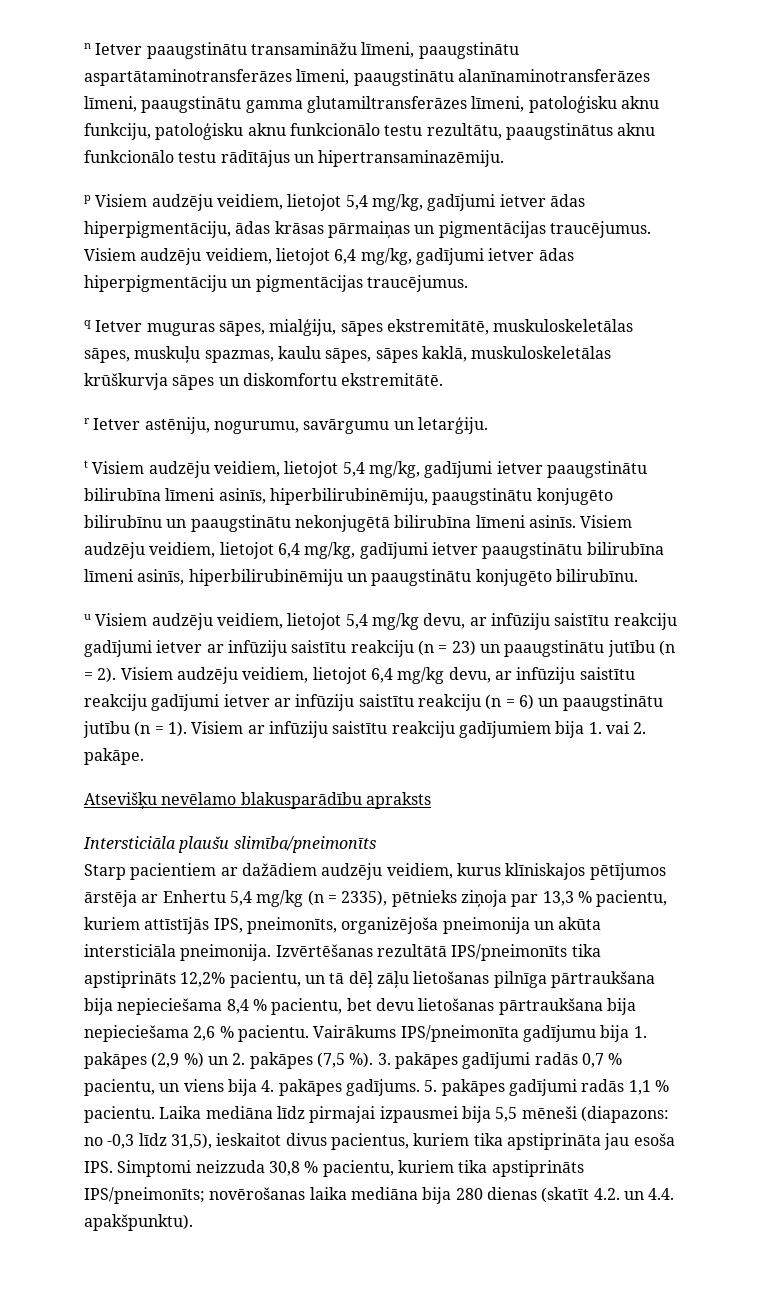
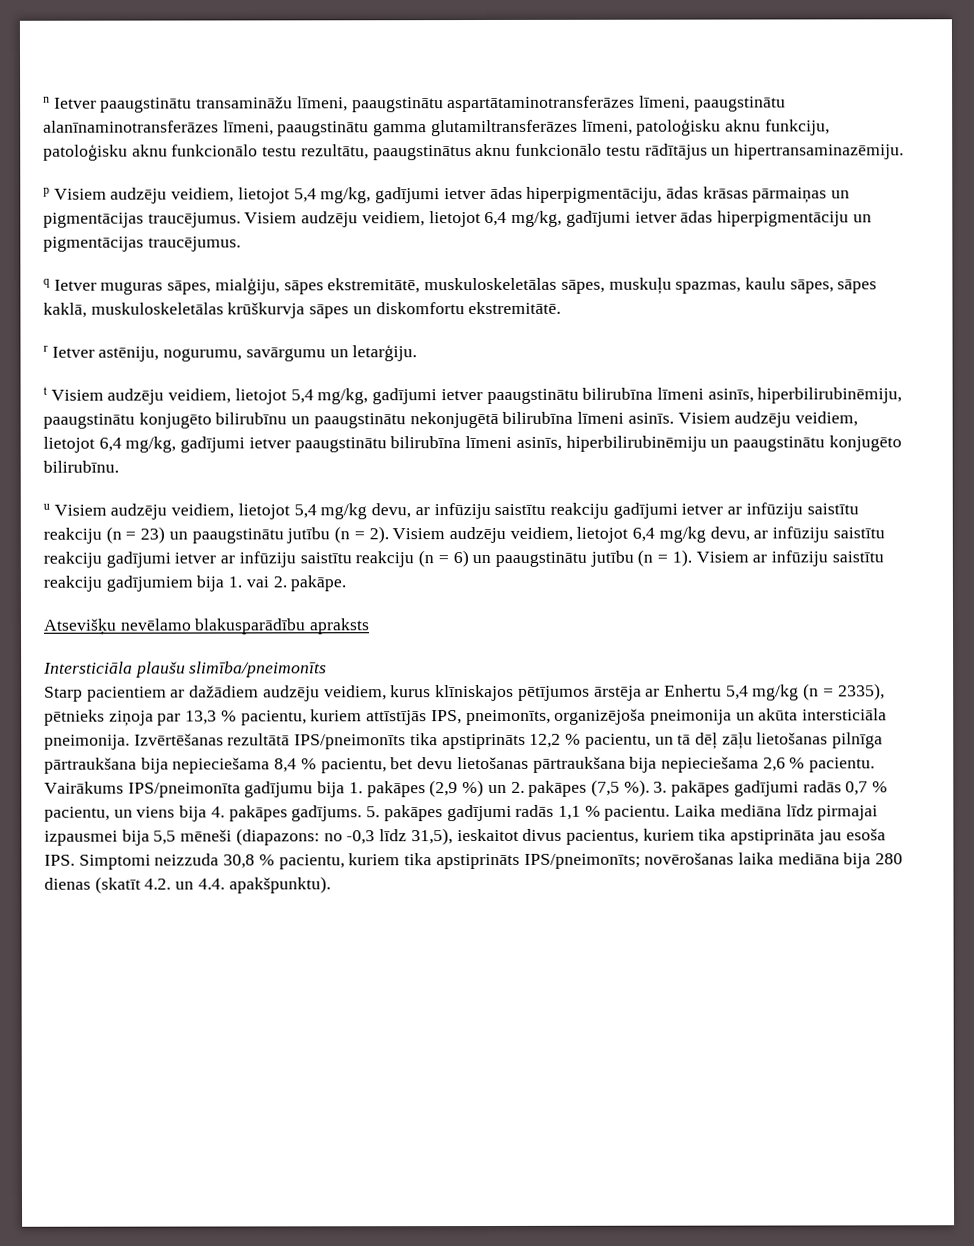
- Izvērtēšanas rezultātā IPS/pneimonīts tika apstiprināts 12,2% pacientu, un tā dēļ zāļu lietošanas pilnīga pārtraukšana bija nepieciešama 8,4 % pacientu, bet devu lietošanas pārtraukšana bija nepieciešama 2,6 % pacientu.
+ Izvērtēšanas rezultātā IPS/pneimonīts tika apstiprināts 12,2 % pacientu, un tā dēļ zāļu lietošanas pilnīga pārtraukšana bija nepieciešama 8,4 % pacientu, bet devu lietošanas pārtraukšana bija nepieciešama 2,6 % pacientu.

